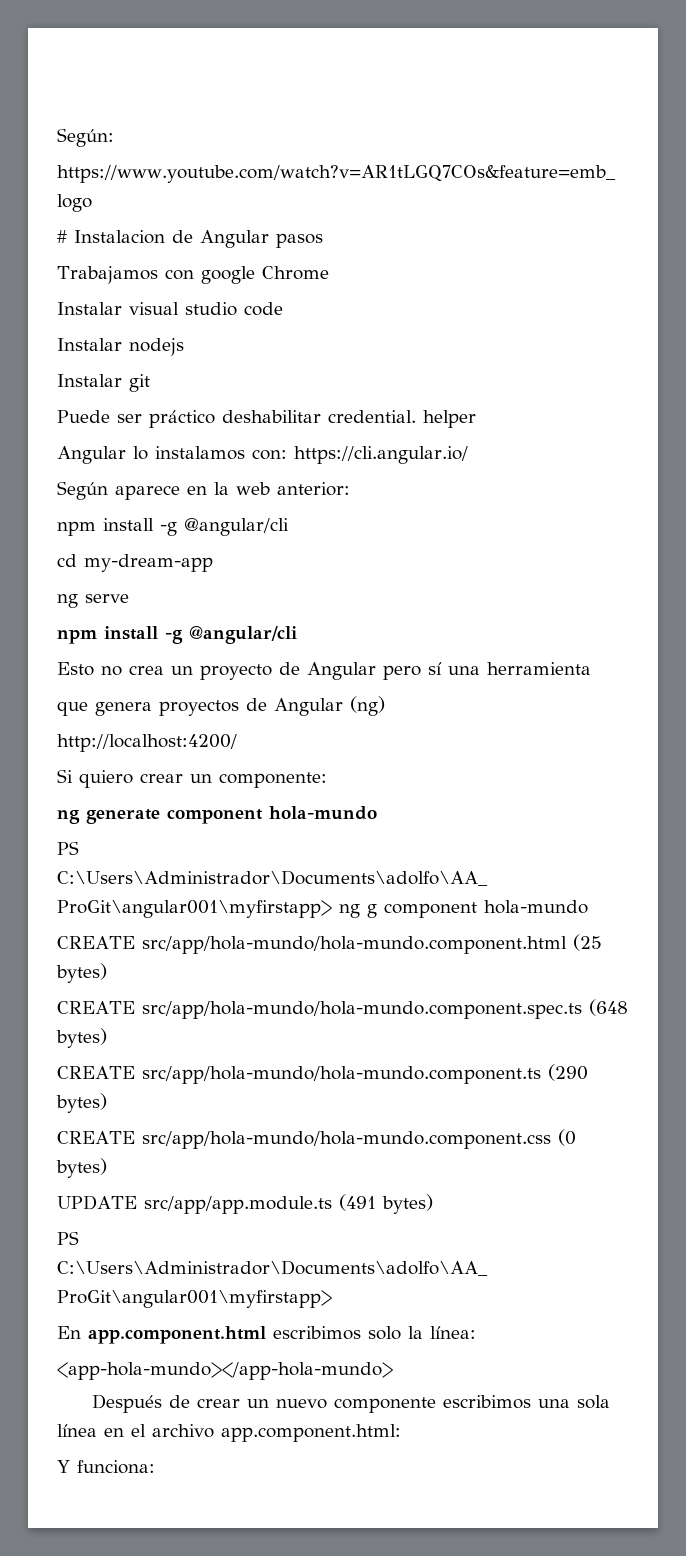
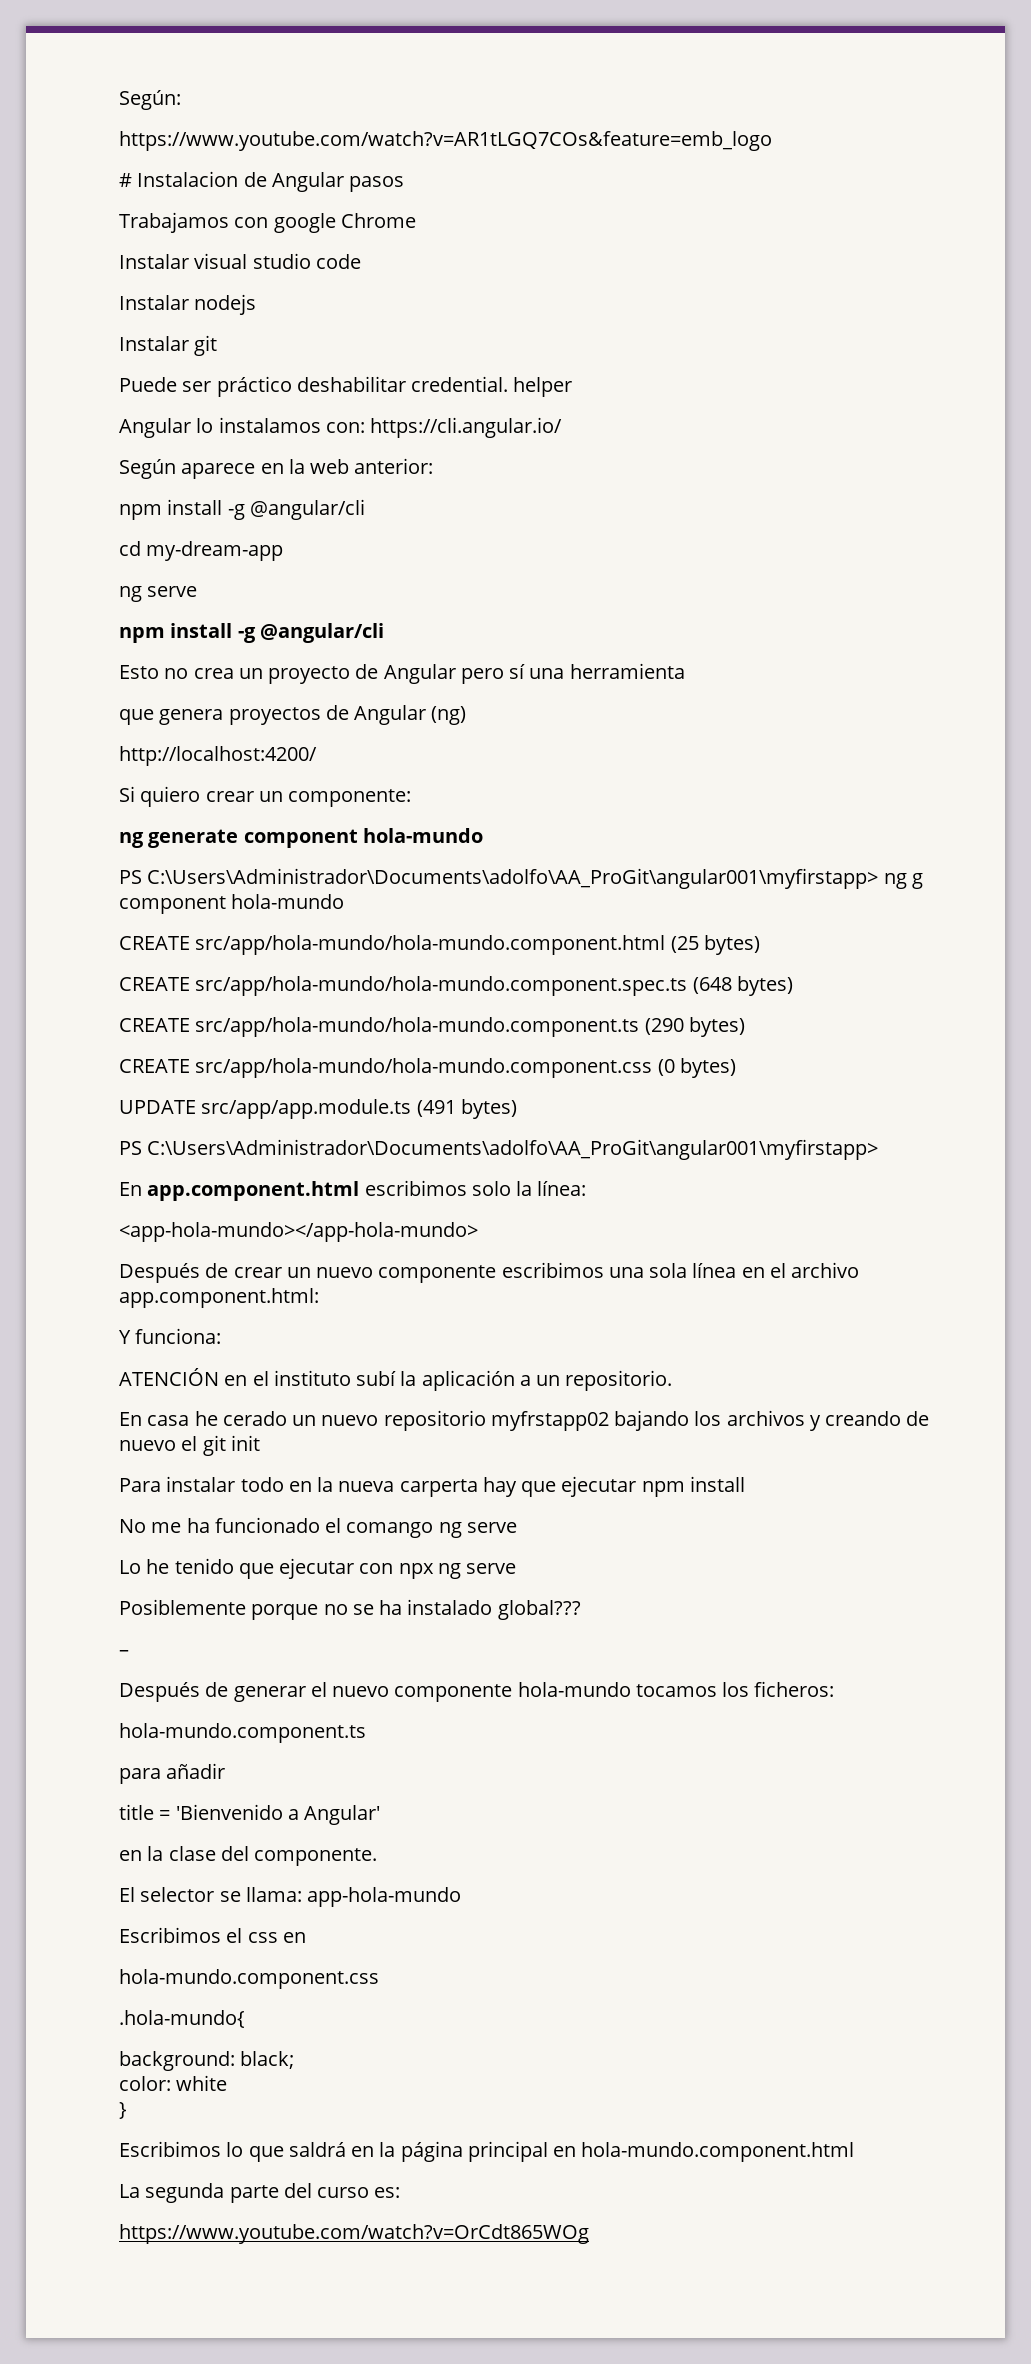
+ ATENCIÓN en el instituto subí la aplicación a un repositorio.
+ En casa he cerado un nuevo repositorio myfrstapp02 bajando los archivos y creando de nuevo el git init
+ Para instalar todo en la nueva carperta hay que ejecutar npm install
+ No me ha funcionado el comango ng serve
+ Lo he tenido que ejecutar con npx ng serve
+ Posiblemente porque no se ha instalado global???
+ –
+ Después de generar el nuevo componente hola-mundo tocamos los ficheros:
+ hola-mundo.component.ts
+ para añadir
+ title = 'Bienvenido a Angular'
+ en la clase del componente.
+ El selector se llama: app-hola-mundo
+ Escribimos el css en
+ hola-mundo.component.css
+ .hola-mundo{
+ background: black;
+ color: white
+ }
+ Escribimos lo que saldrá en la página principal en hola-mundo.component.html
+ La segunda parte del curso es:
+ https://www.youtube.com/watch?v=OrCdt865WOg

